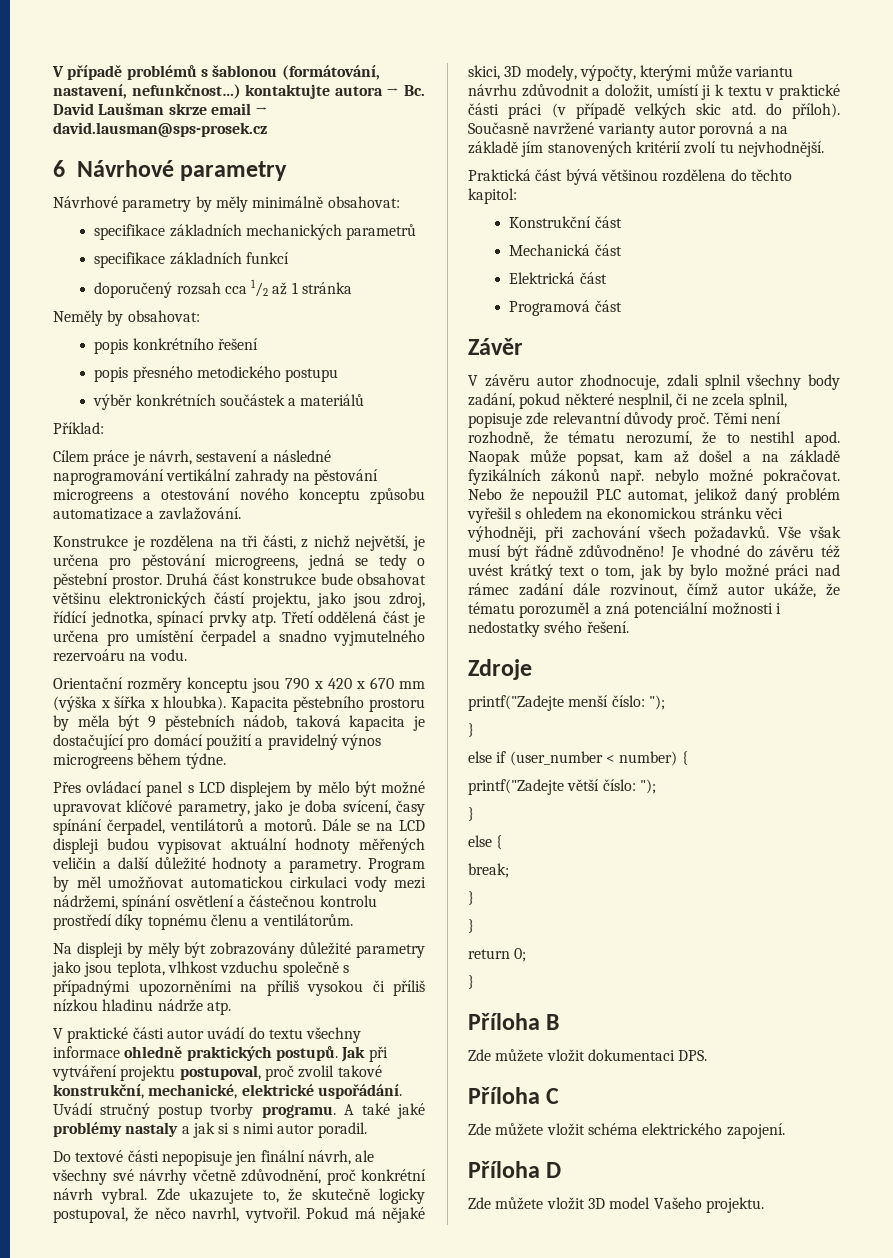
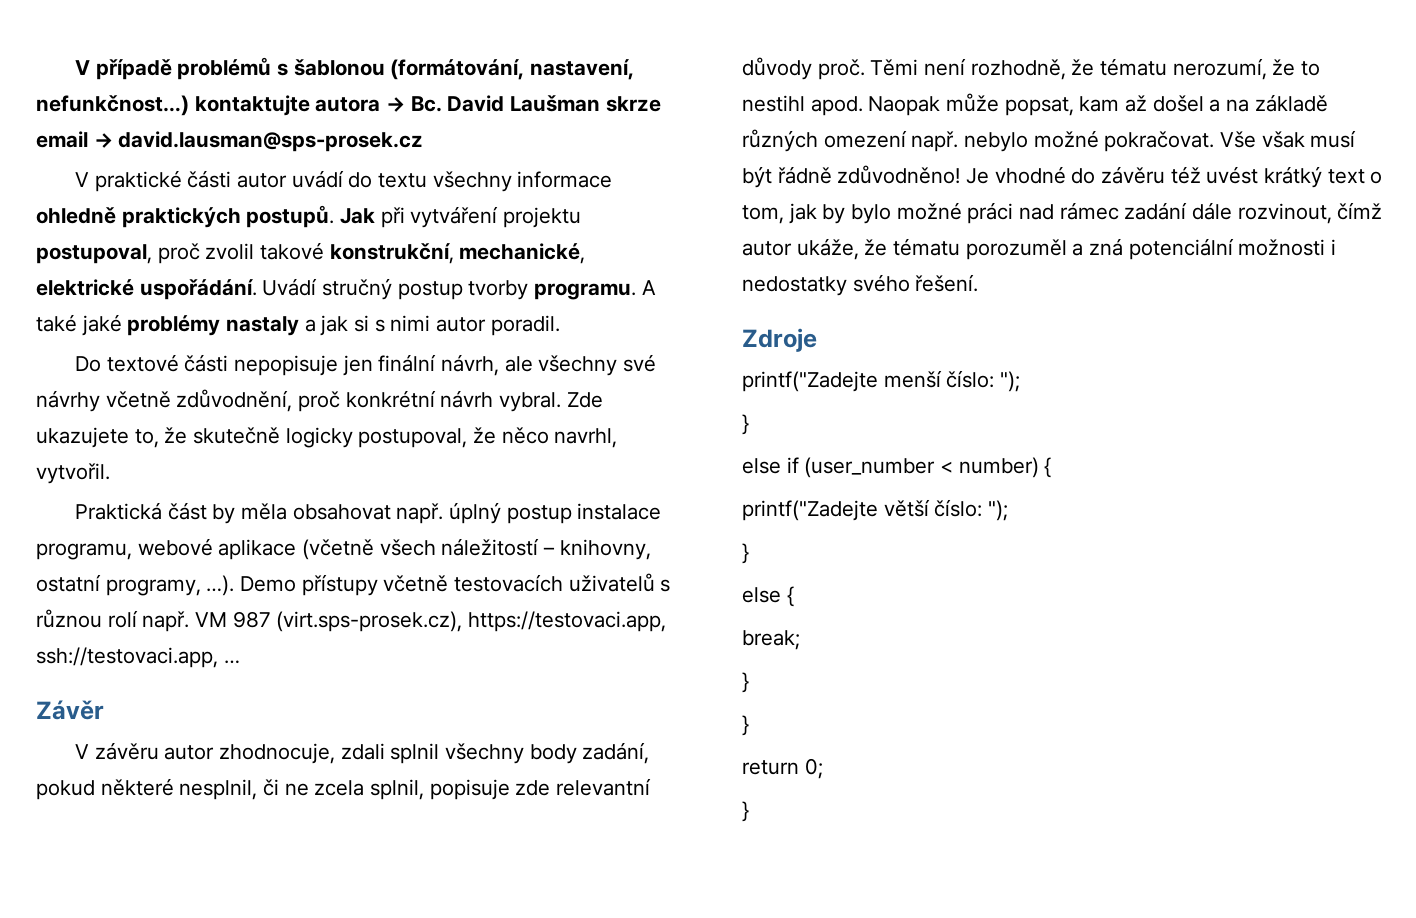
- 6 Návrhové parametry
- Návrhové parametry by měly minimálně obsahovat:
- specifikace základních mechanických parametrů
- specifikace základních funkcí
- doporučený rozsah cca 1/2 až 1 stránka
- Neměly by obsahovat:
- popis konkrétního řešení
- popis přesného metodického postupu
- výběr konkrétních součástek a materiálů
- Příklad:
- Cílem práce je návrh, sestavení a následné naprogramování vertikální zahrady na pěstování microgreens a otestování nového konceptu způsobu automatizace a zavlažování.
- Konstrukce je rozdělena na tři části, z nichž největší, je určena pro pěstování microgreens, jedná se tedy o pěstební prostor. Druhá část konstrukce bude obsahovat většinu elektronických částí projektu, jako jsou zdroj, řídící jednotka, spínací prvky atp. Třetí oddělená část je určena pro umístění čerpadel a snadno vyjmutelného rezervoáru na vodu.
- Orientační rozměry konceptu jsou 790 x 420 x 670 mm (výška x šířka x hloubka). Kapacita pěstebního prostoru by měla být 9 pěstebních nádob, taková kapacita je dostačující pro domácí použití a pravidelný výnos microgreens během týdne.
- Přes ovládací panel s LCD displejem by mělo být možné upravovat klíčové parametry, jako je doba svícení, časy spínání čerpadel, ventilátorů a motorů. Dále se na LCD displeji budou vypisovat aktuální hodnoty měřených veličin a další důležité hodnoty a parametry. Program by měl umožňovat automatickou cirkulaci vody mezi nádržemi, spínání osvětlení a částečnou kontrolu prostředí díky topnému členu a ventilátorům.
- Na displeji by měly být zobrazovány důležité parametry jako jsou teplota, vlhkost vzduchu společně s případnými upozorněními na příliš vysokou či příliš nízkou hladinu nádrže atp.
- Zde ukazujete to, že skutečně logicky postupoval, že něco navrhl, vytvořil. Pokud má nějaké skici, 3D modely, výpočty, kterými může variantu návrhu zdůvodnit a doložit, umístí ji k textu v praktické části práci (v případě velkých skic atd. do příloh). Současně navržené varianty autor porovná a na základě jím stanovených kritérií zvolí tu nejvhodnější.
- Praktická část bývá většinou rozdělena do těchto kapitol:
- Konstrukční část
- Mechanická část
- Elektrická část
- Programová část
+ Zde ukazujete to, že skutečně logicky postupoval, že něco navrhl, vytvořil.
+ Praktická část by měla obsahovat např. úplný postup instalace programu, webové aplikace (včetně všech náležitostí – knihovny, ostatní programy, …). Demo přístupy včetně testovacích uživatelů s různou rolí např. VM 987 (virt.sps-prosek.cz), https://testovaci.app, ssh://testovaci.app, …
- Naopak může popsat, kam až došel a na základě fyzikálních zákonů např. nebylo možné pokračovat.
+ Naopak může popsat, kam až došel a na základě různých omezení např. nebylo možné pokračovat.
- Nebo že nepoužil PLC automat, jelikož daný problém vyřešil s ohledem na ekonomickou stránku věci výhodněji, při zachování všech požadavků.
- Příloha B
- Zde můžete vložit dokumentaci DPS.
- Příloha C
- Zde můžete vložit schéma elektrického zapojení.
- Příloha D
- Zde můžete vložit 3D model Vašeho projektu.

